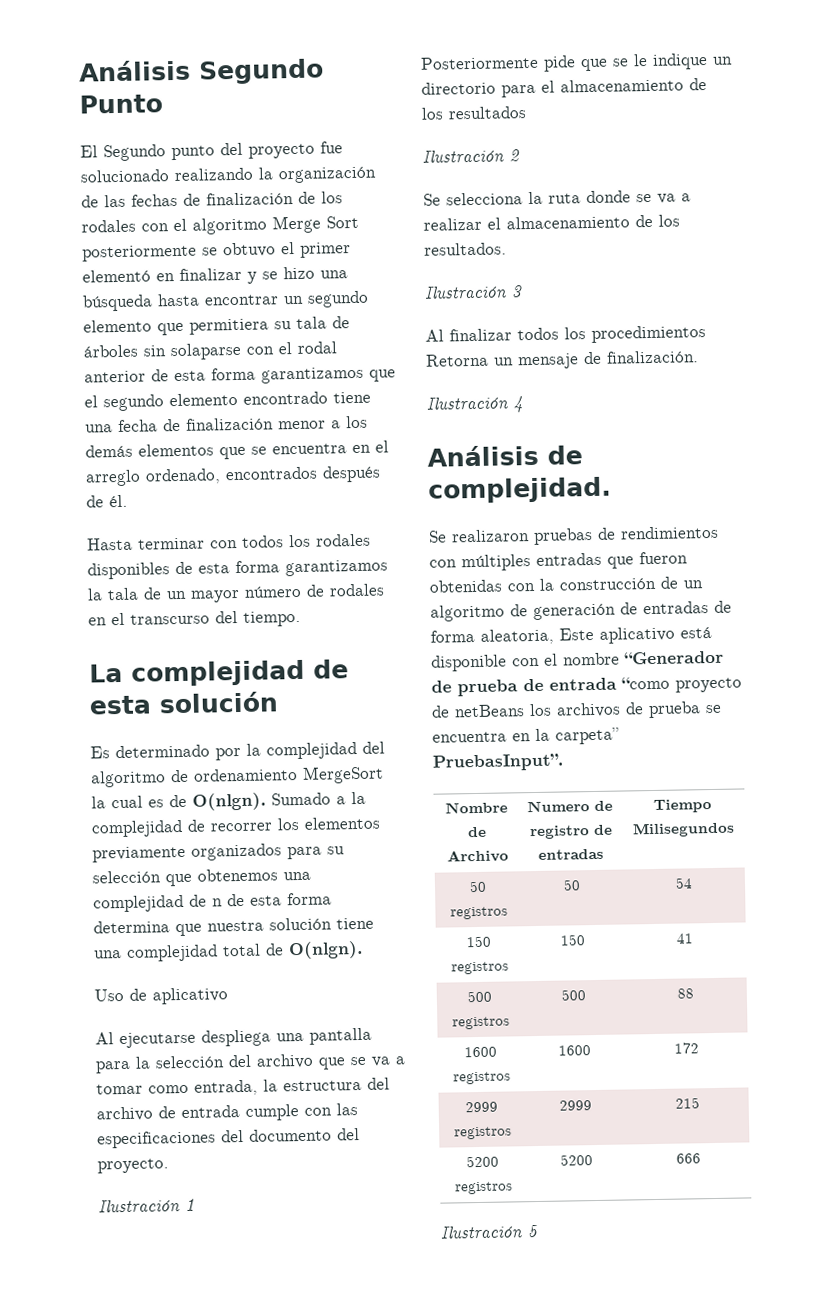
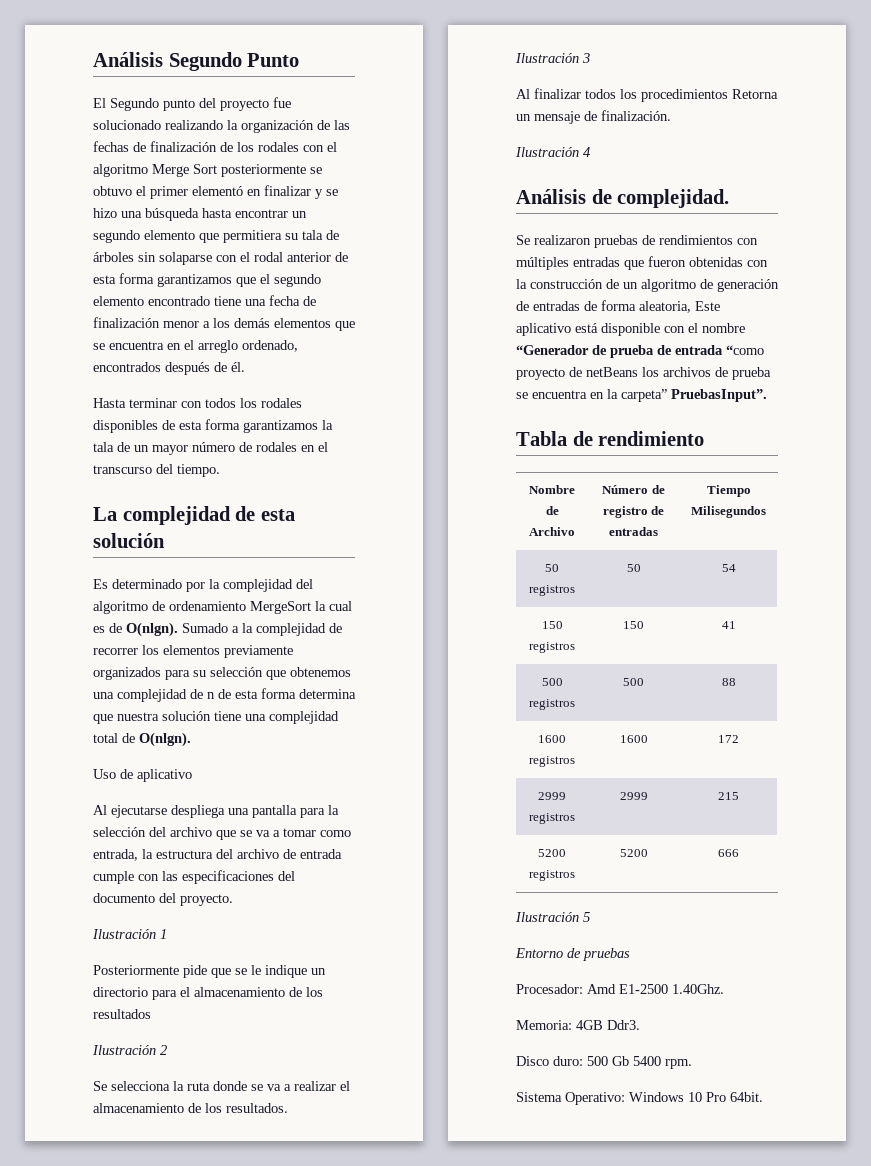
+ Tabla de rendimiento
- Nombre de Archivo | Numero de registro de entradas | Tiempo Milisegundos
+ Nombre de Archivo | Número de registro de entradas | Tiempo Milisegundos
+ Entorno de pruebas
+ Procesador: Amd E1-2500 1.40Ghz.
+ Memoria: 4GB Ddr3.
+ Disco duro: 500 Gb 5400 rpm.
+ Sistema Operativo: Windows 10 Pro 64bit.

